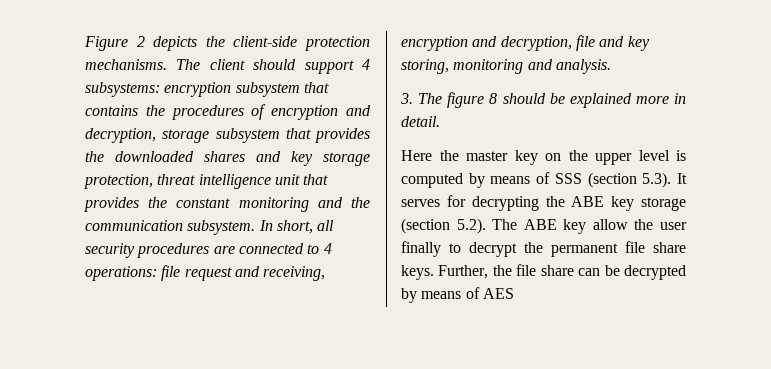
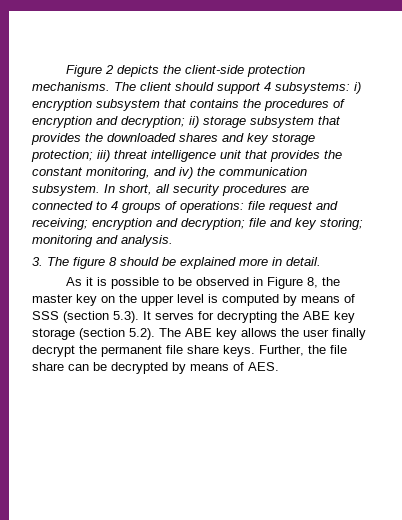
- The client should support 4 subsystems: encryption subsystem that contains the procedures of encryption and decryption, storage subsystem that provides the downloaded shares and key storage protection, threat intelligence unit that provides the constant monitoring and the communication subsystem.
+ The client should support 4 subsystems: i) encryption subsystem that contains the procedures of encryption and decryption; ii) storage subsystem that provides the downloaded shares and key storage protection; iii) threat intelligence unit that provides the constant monitoring, and iv) the communication subsystem.
- In short, all security procedures are connected to 4 operations: file request and receiving, encryption and decryption, file and key storing, monitoring and analysis.
+ In short, all security procedures are connected to 4 groups of operations: file request and receiving; encryption and decryption; file and key storing; monitoring and analysis.
- Here the master key on the upper level is computed by means of SSS (section 5.3). It serves for decrypting the ABE key storage (section 5.2). The ABE key allow the user finally to decrypt the permanent file share keys.
+ As it is possible to be observed in Figure 8, the master key on the upper level is computed by means of SSS (section 5.3). It serves for decrypting the ABE key storage (section 5.2). The ABE key allows the user finally decrypt the permanent file share keys.
- Further, the file share can be decrypted by means of AES
+ Further, the file share can be decrypted by means of AES.

